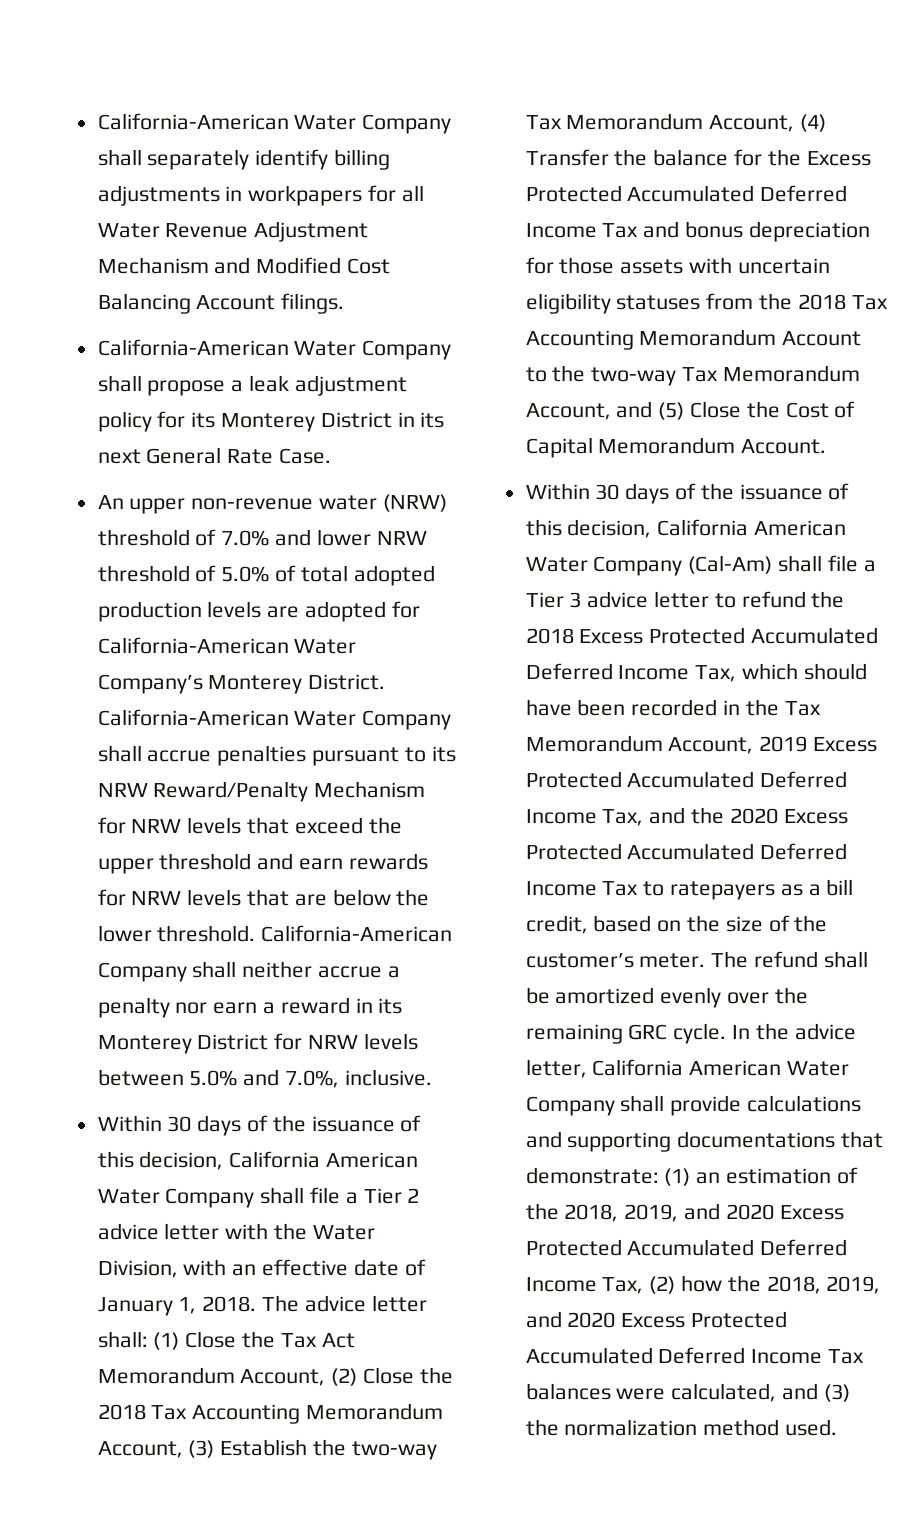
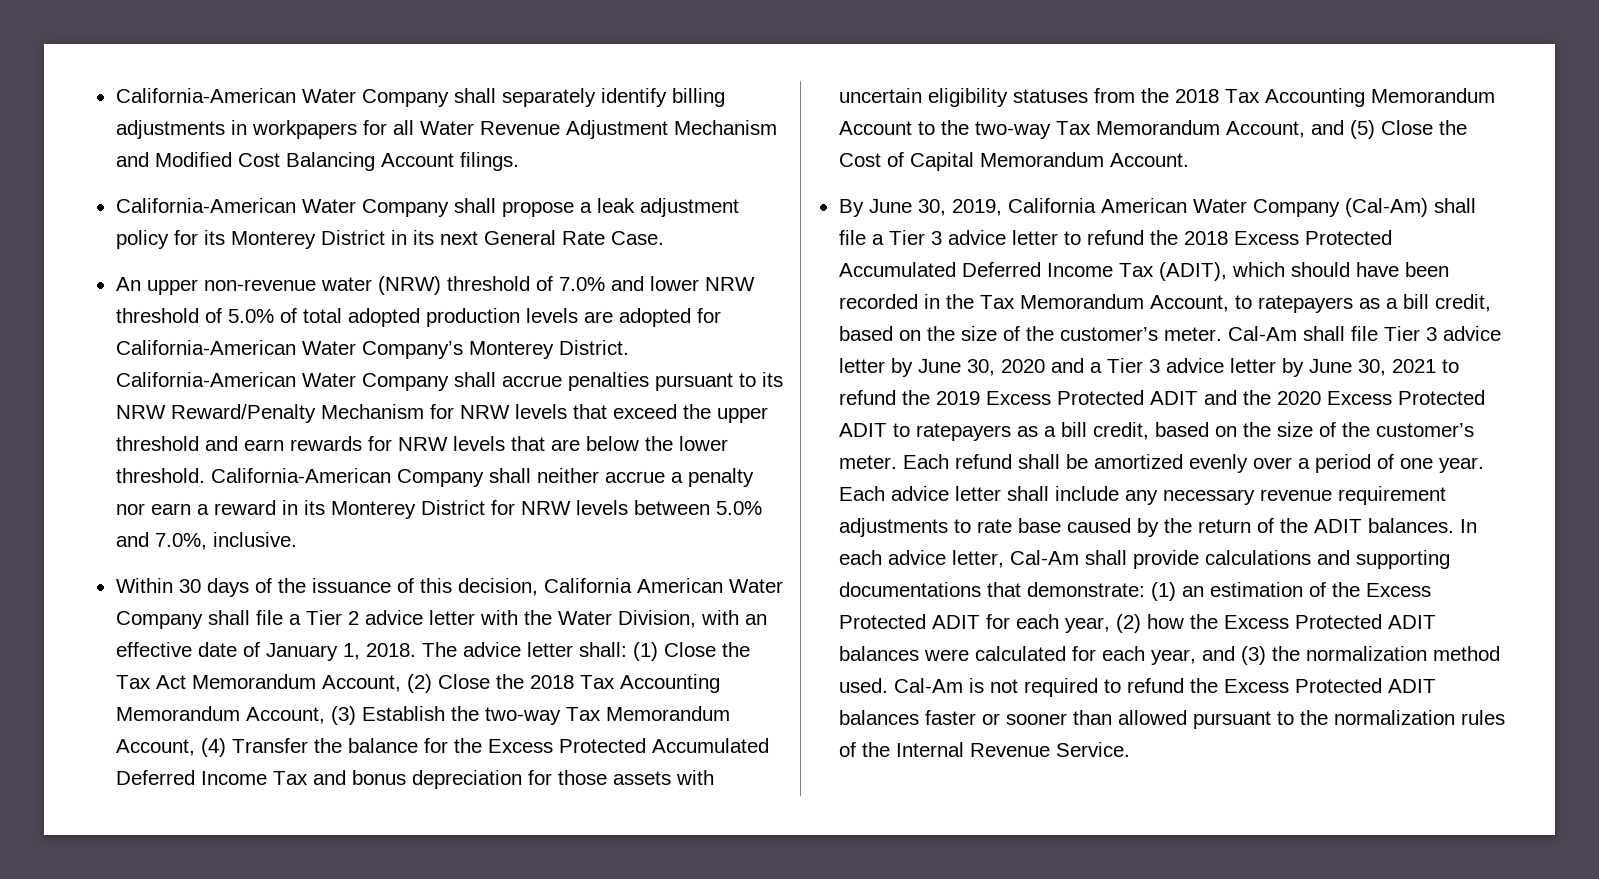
- Within 30 days of the issuance of this decision, California American Water Company (Cal-Am) shall file a Tier 3 advice letter to refund the 2018 Excess Protected Accumulated Deferred Income Tax, which should have been recorded in the Tax Memorandum Account, 2019 Excess Protected Accumulated Deferred Income Tax, and the 2020 Excess Protected Accumulated Deferred Income Tax to ratepayers as a bill credit, based on the size of the customer’s meter.
+ By June 30, 2019, California American Water Company (Cal-Am) shall file a Tier 3 advice letter to refund the 2018 Excess Protected Accumulated Deferred Income Tax (ADIT), which should have been recorded in the Tax Memorandum Account, to ratepayers as a bill credit, based on the size of the customer’s meter.
- The refund shall be amortized evenly over the remaining GRC cycle. In the advice letter, California American Water Company shall provide calculations and supporting documentations that demonstrate: (1) an estimation of the 2018, 2019, and 2020 Excess Protected Accumulated Deferred Income Tax, (2) how the 2018, 2019, and 2020 Excess Protected Accumulated Deferred Income Tax balances were calculated, and (3) the normalization method used.
+ Cal-Am shall file Tier 3 advice letter by June 30, 2020 and a Tier 3 advice letter by June 30, 2021 to refund the 2019 Excess Protected ADIT and the 2020 Excess Protected ADIT to ratepayers as a bill credit, based on the size of the customer’s meter. Each refund shall be amortized evenly over a period of one year. Each advice letter shall include any necessary revenue requirement adjustments to rate base caused by the return of the ADIT balances. In each advice letter, Cal-Am shall provide calculations and supporting documentations that demonstrate: (1) an estimation of the Excess Protected ADIT for each year, (2) how the Excess Protected ADIT balances were calculated for each year, and (3) the normalization method used.
+ Cal-Am is not required to refund the Excess Protected ADIT balances faster or sooner than allowed pursuant to the normalization rules of the Internal Revenue Service.

